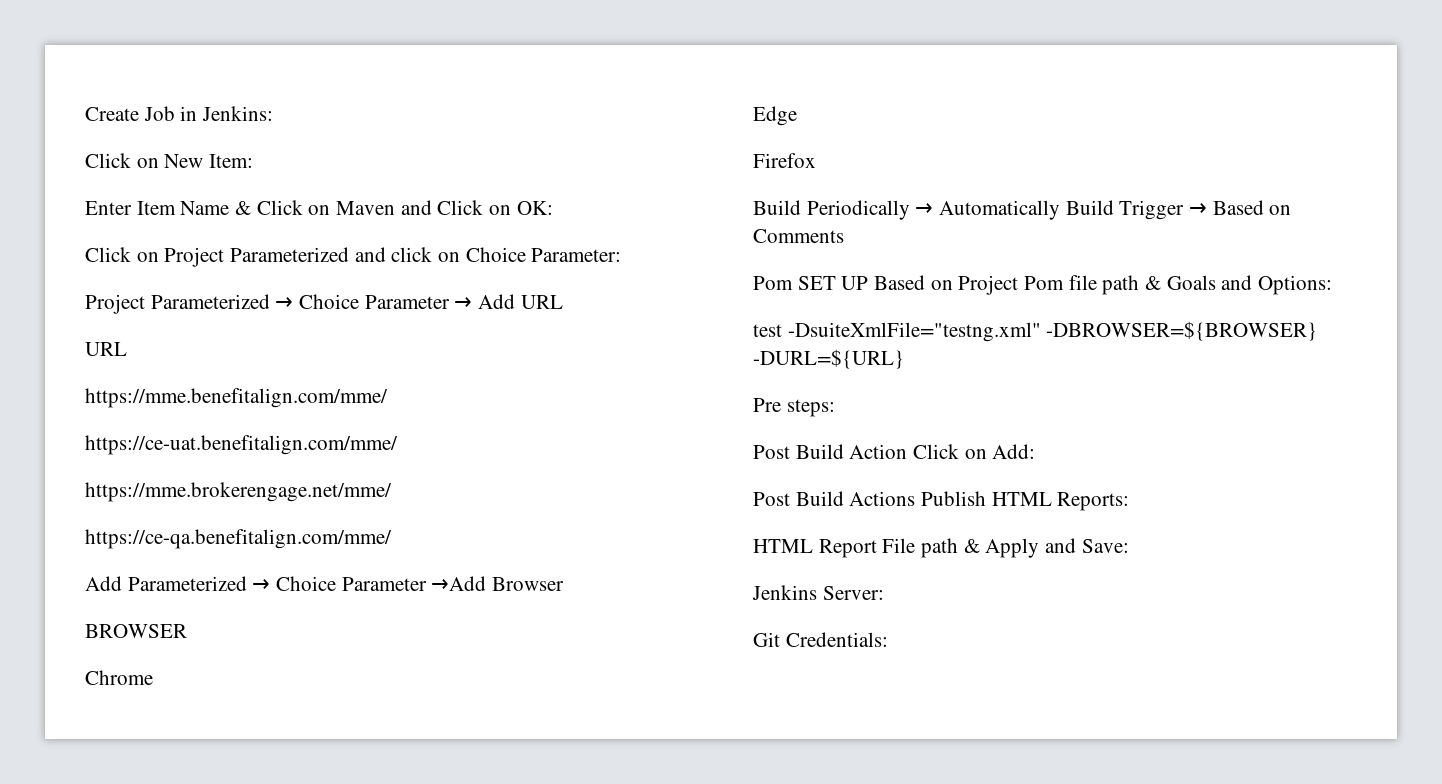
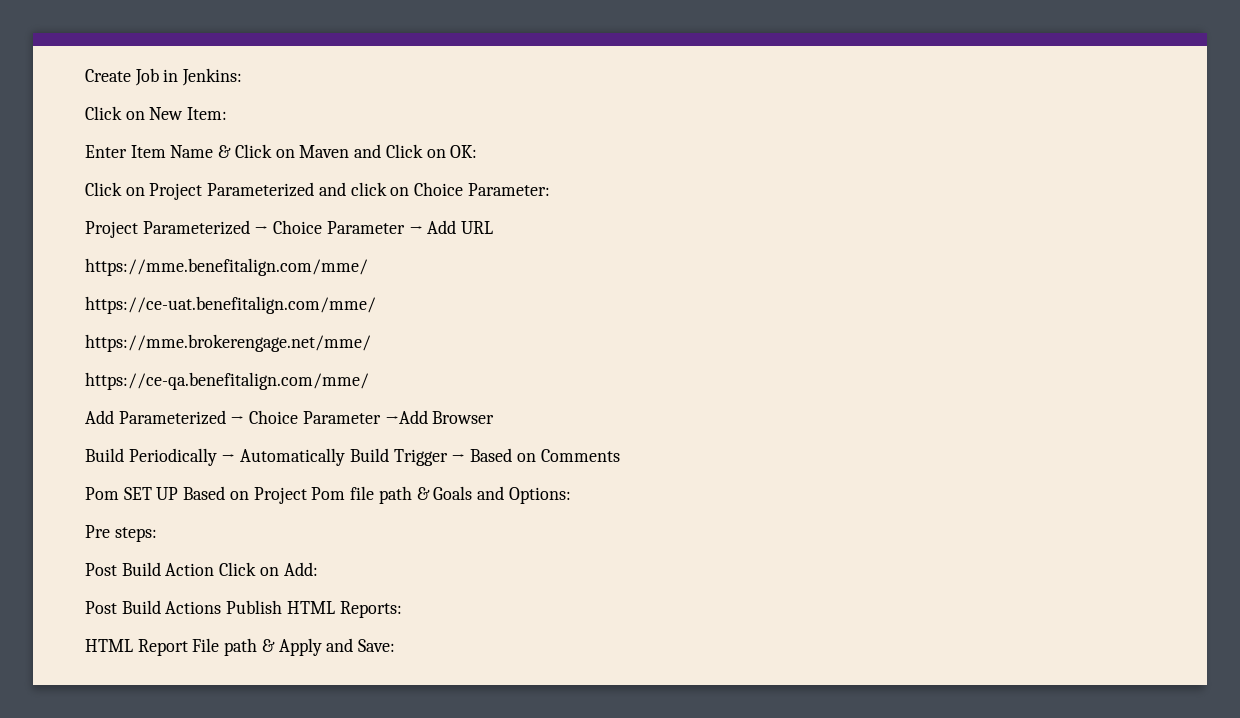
  Project Parameterized → Choice Parameter → Add URL
- URL
- BROWSER
- Chrome
- Edge
- Firefox
- test -DsuiteXmlFile="testng.xml" -DBROWSER=${BROWSER} -DURL=${URL}
- Jenkins Server:
- Git Credentials:

